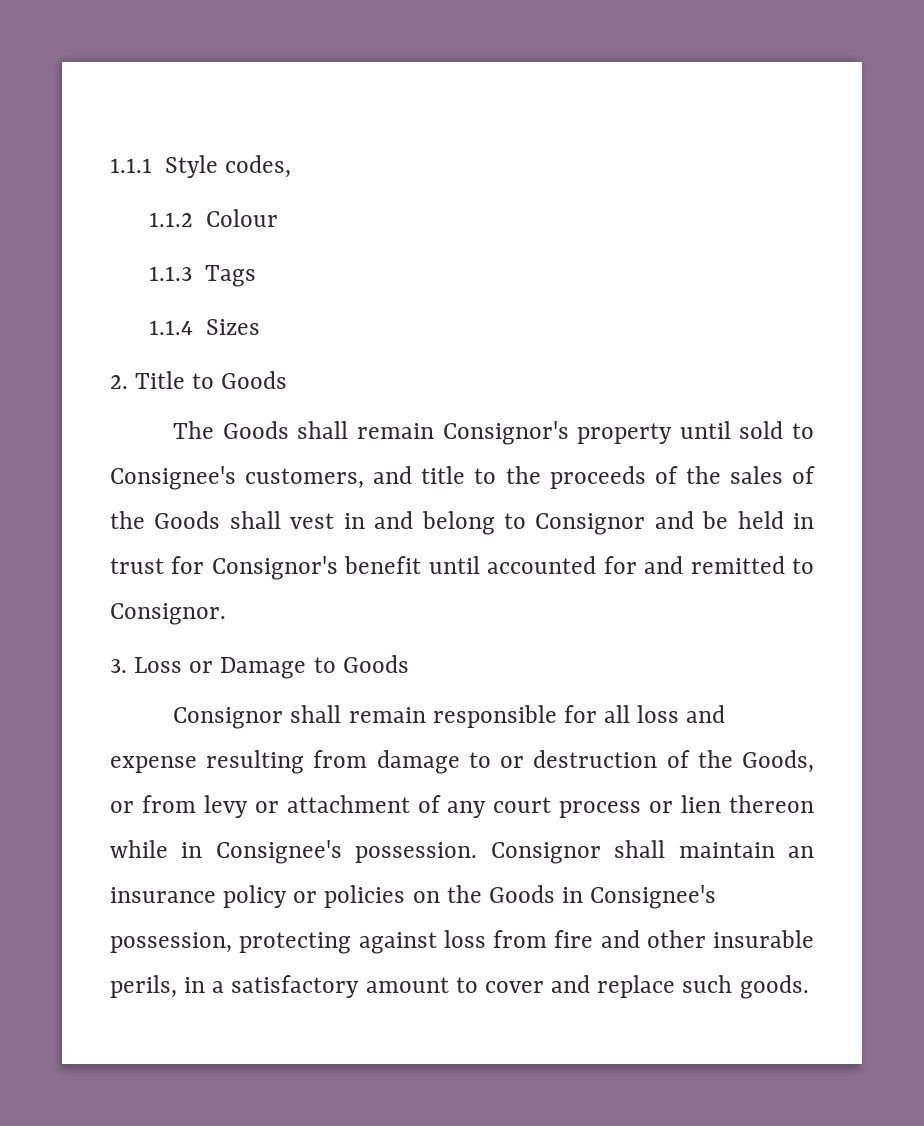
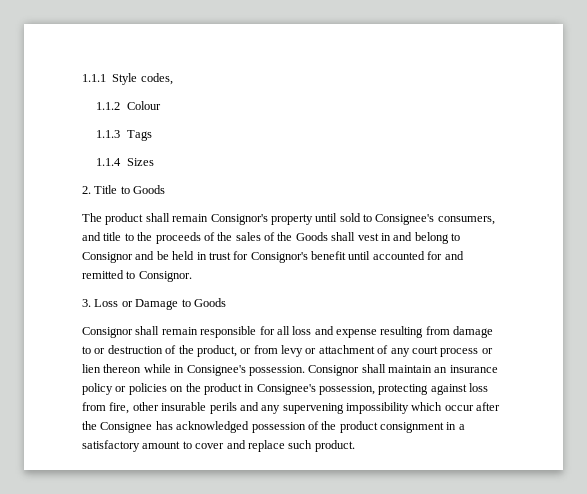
- The Goods shall remain Consignor's property until sold to Consignee's customers, and title to the proceeds of the sales of the Goods shall vest in and belong to Consignor and be held in trust for Consignor's benefit until accounted for and remitted to Consignor.
+ The product shall remain Consignor's property until sold to Consignee's consumers, and title to the proceeds of the sales of the Goods shall vest in and belong to Consignor and be held in trust for Consignor's benefit until accounted for and remitted to Consignor.
- Consignor shall remain responsible for all loss and expense resulting from damage to or destruction of the Goods, or from levy or attachment of any court process or lien thereon while in Consignee's possession.
+ Consignor shall remain responsible for all loss and expense resulting from damage to or destruction of the product, or from levy or attachment of any court process or lien thereon while in Consignee's possession.
- Consignor shall maintain an insurance policy or policies on the Goods in Consignee's possession, protecting against loss from fire and other insurable perils, in a satisfactory amount to cover and replace such goods.
+ Consignor shall maintain an insurance policy or policies on the product in Consignee's possession, protecting against loss from fire, other insurable perils and any supervening impossibility which occur after the Consignee has acknowledged possession of the product consignment in a satisfactory amount to cover and replace such product.

